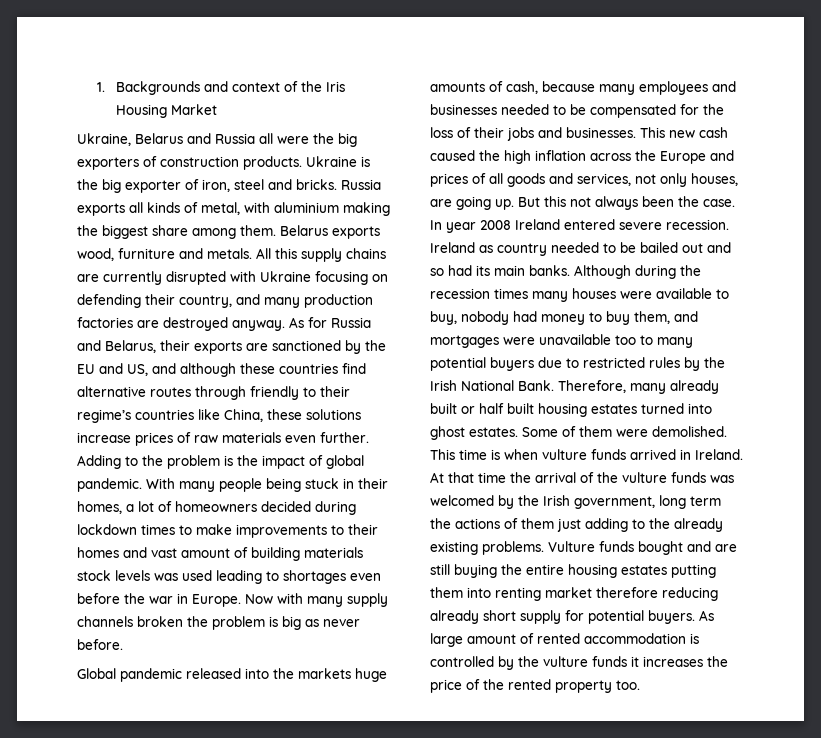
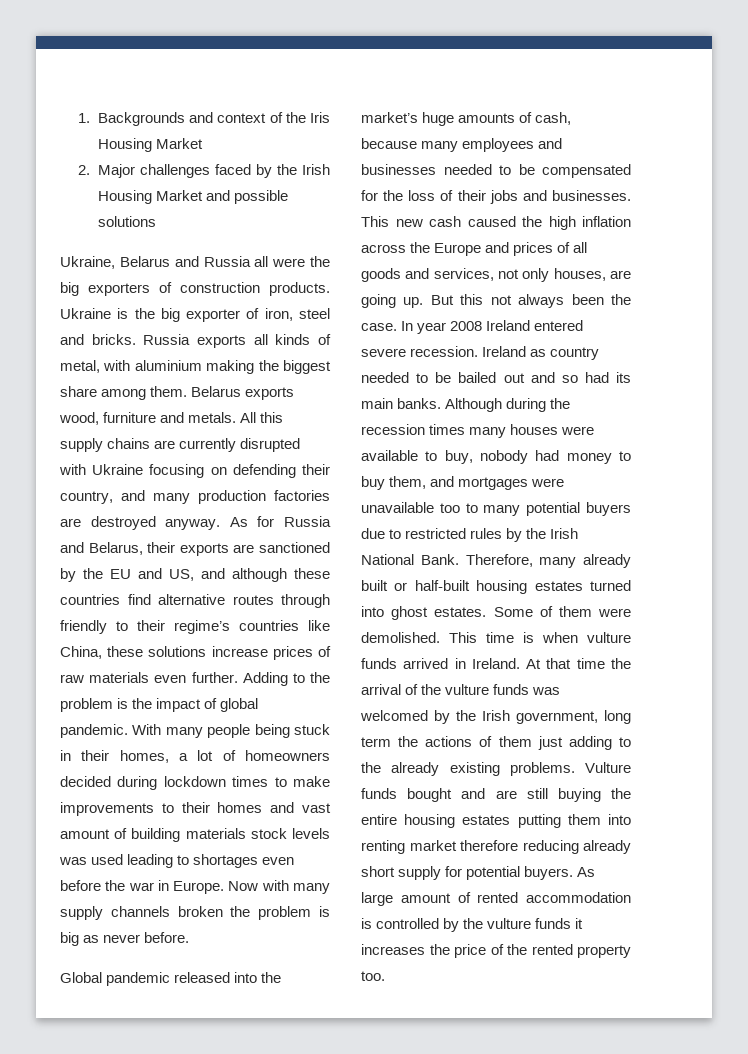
+ 2. Major challenges faced by the Irish Housing Market and possible solutions
- Global pandemic released into the markets huge amounts of cash, because many employees and businesses needed to be compensated for the loss of their jobs and businesses.
+ Global pandemic released into the market’s huge amounts of cash, because many employees and businesses needed to be compensated for the loss of their jobs and businesses.
- Therefore, many already built or half built housing estates turned into ghost estates.
+ Therefore, many already built or half-built housing estates turned into ghost estates.

